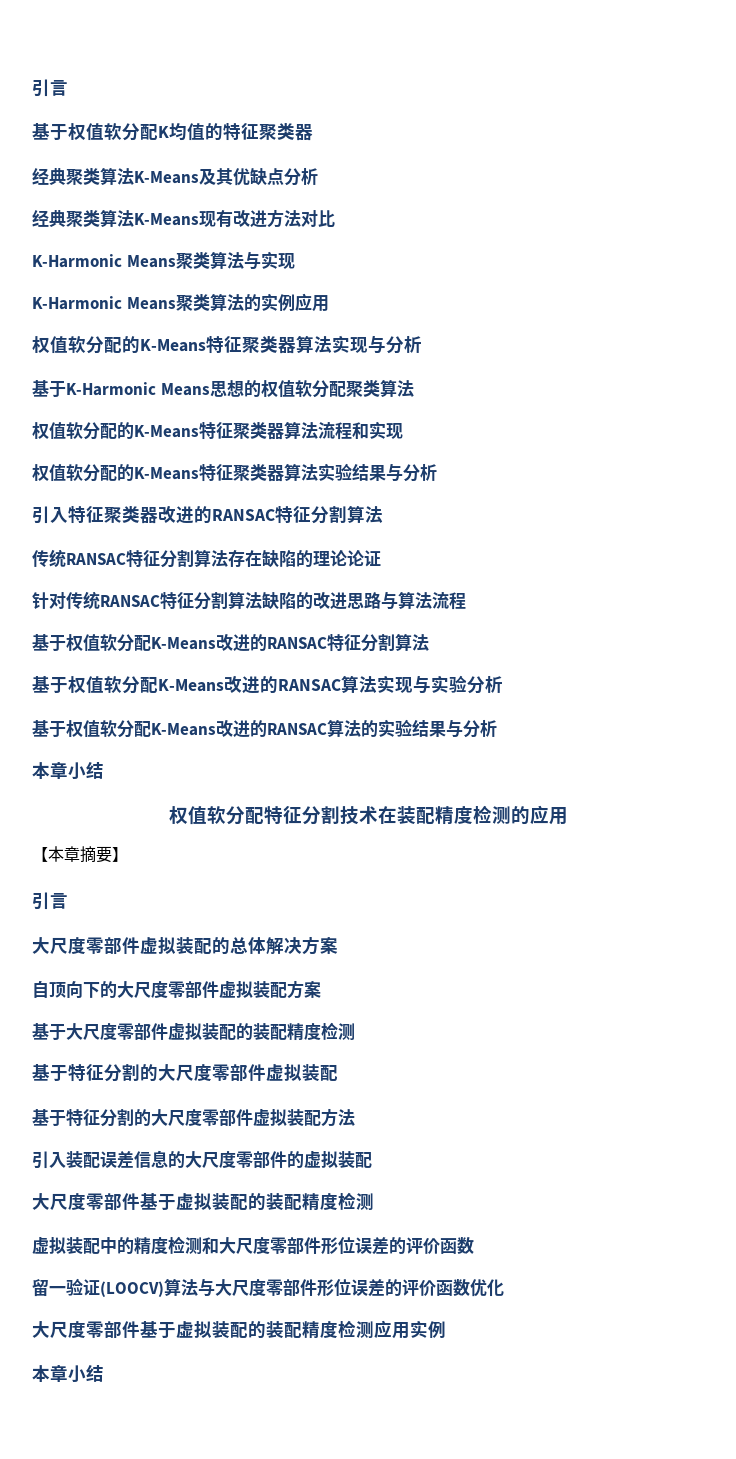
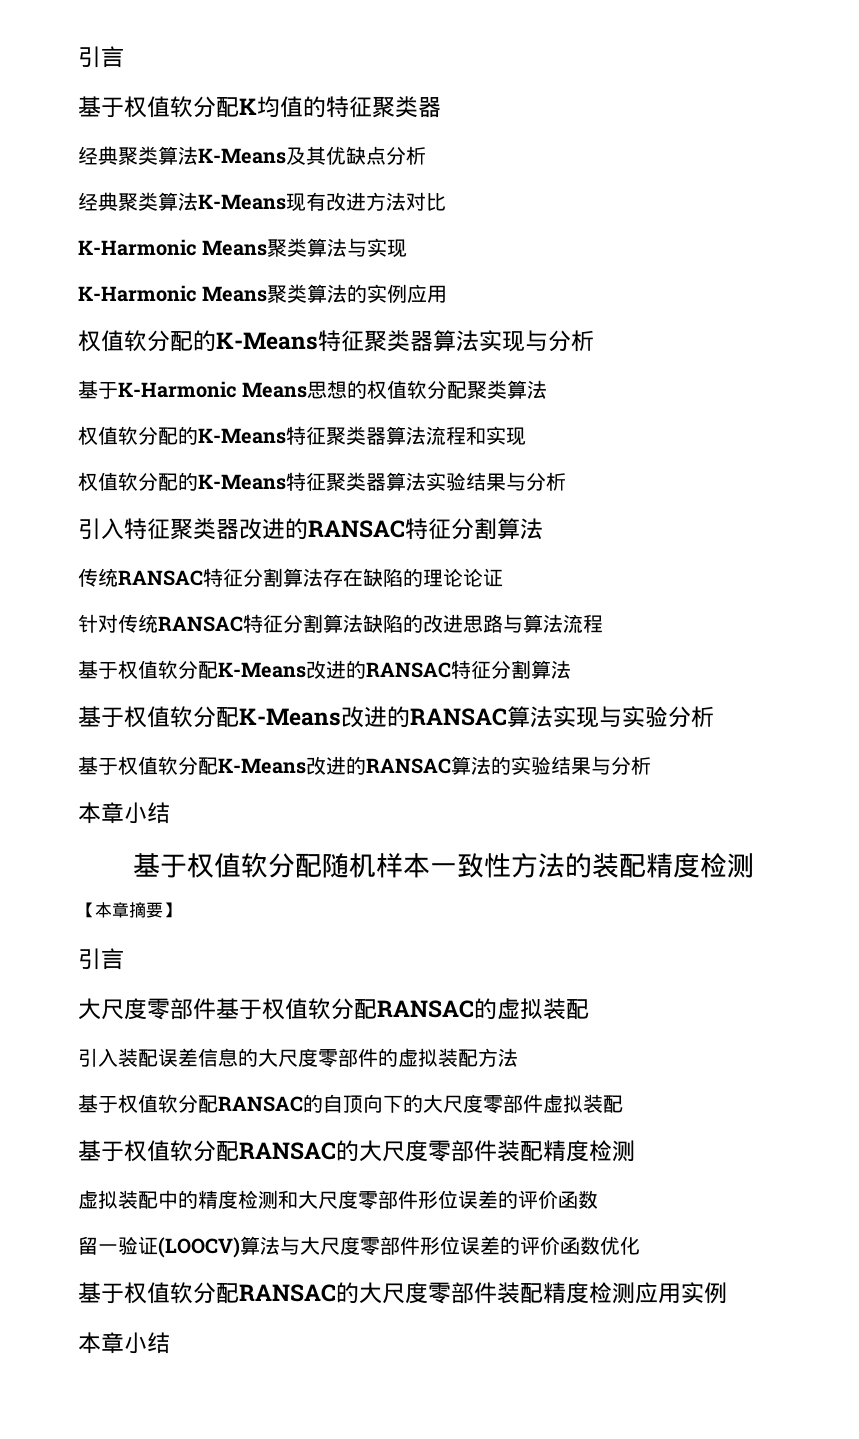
- 权值软分配特征分割技术在装配精度检测的应用
+ 基于权值软分配随机样本一致性方法的装配精度检测
- 大尺度零部件虚拟装配的总体解决方案
- 自顶向下的大尺度零部件虚拟装配方案
- 基于大尺度零部件虚拟装配的装配精度检测
- 基于特征分割的大尺度零部件虚拟装配
- 基于特征分割的大尺度零部件虚拟装配方法
+ 大尺度零部件基于权值软分配RANSAC的虚拟装配
- 引入装配误差信息的大尺度零部件的虚拟装配
- 大尺度零部件基于虚拟装配的装配精度检测
+ 引入装配误差信息的大尺度零部件的虚拟装配方法
+ 基于权值软分配RANSAC的自顶向下的大尺度零部件虚拟装配
+ 基于权值软分配RANSAC的大尺度零部件装配精度检测
- 大尺度零部件基于虚拟装配的装配精度检测应用实例
+ 基于权值软分配RANSAC的大尺度零部件装配精度检测应用实例

